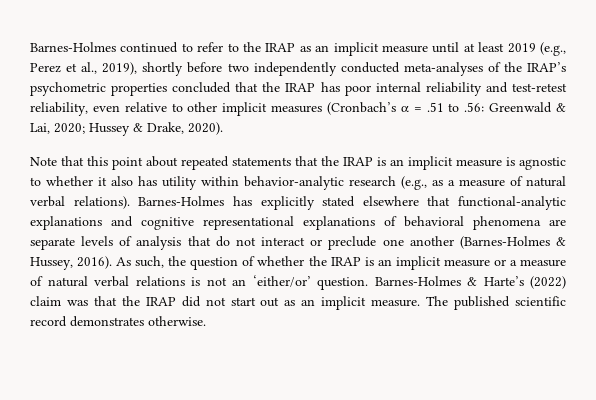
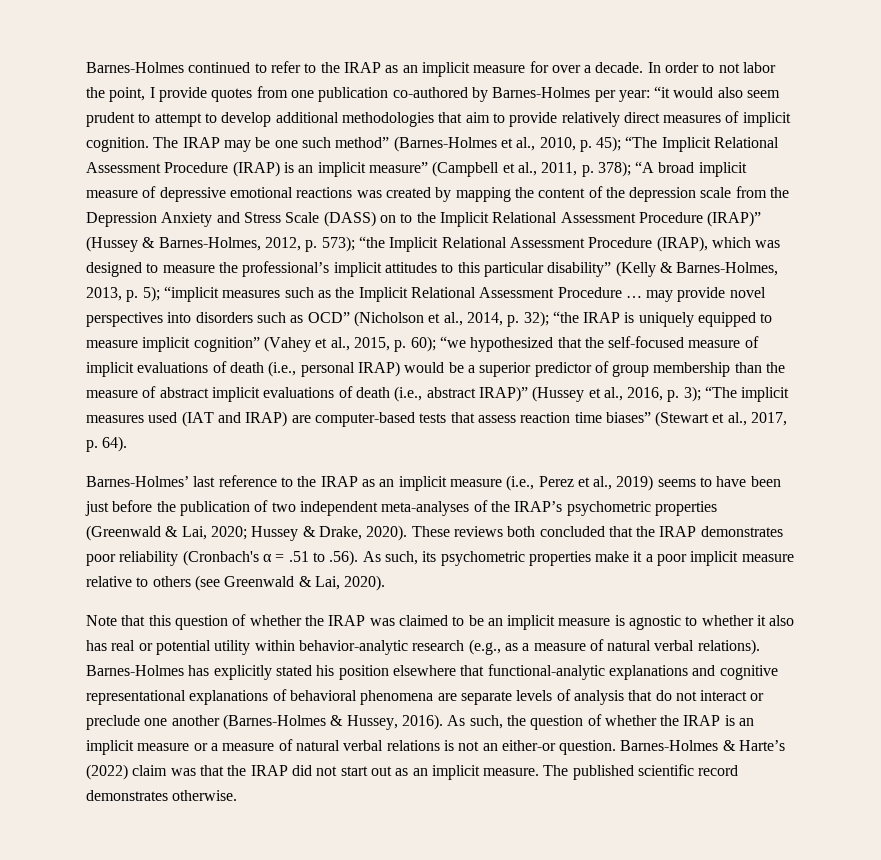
- Barnes-Holmes continued to refer to the IRAP as an implicit measure until at least 2019 (e.g., Perez et al., 2019), shortly before two independently conducted meta-analyses of the IRAP’s psychometric properties concluded that the IRAP has poor internal reliability and test-retest reliability, even relative to other implicit measures (Cronbach’s α = .51 to .56: Greenwald & Lai, 2020; Hussey & Drake, 2020).
- Note that this point about repeated statements that the IRAP is an implicit measure is agnostic to whether it also has utility within behavior-analytic research (e.g., as a measure of natural verbal relations).
+ Barnes-Holmes continued to refer to the IRAP as an implicit measure for over a decade. In order to not labor the point, I provide quotes from one publication co-authored by Barnes-Holmes per year: “it would also seem prudent to attempt to develop additional methodologies that aim to provide relatively direct measures of implicit cognition. The IRAP may be one such method” (Barnes-Holmes et al., 2010, p. 45); “The Implicit Relational Assessment Procedure (IRAP) is an implicit measure” (Campbell et al., 2011, p. 378); “A broad implicit measure of depressive emotional reactions was created by mapping the content of the depression scale from the Depression Anxiety and Stress Scale (DASS) on to the Implicit Relational Assessment Procedure (IRAP)” (Hussey & Barnes-Holmes, 2012, p. 573); “the Implicit Relational Assessment Procedure (IRAP), which was designed to measure the professional’s implicit attitudes to this particular disability” (Kelly & Barnes-Holmes, 2013, p. 5); “implicit measures such as the Implicit Relational Assessment Procedure … may provide novel perspectives into disorders such as OCD” (Nicholson et al., 2014, p. 32); “the IRAP is uniquely equipped to measure implicit cognition” (Vahey et al., 2015, p. 60); “we hypothesized that the self-focused measure of implicit evaluations of death (i.e., personal IRAP) would be a superior predictor of group membership than the measure of abstract implicit evaluations of death (i.e., abstract IRAP)” (Hussey et al., 2016, p. 3); “The implicit measures used (IAT and IRAP) are computer-based tests that assess reaction time biases” (Stewart et al., 2017, p. 64).
+ Barnes-Holmes’ last reference to the IRAP as an implicit measure (i.e., Perez et al., 2019) seems to have been just before the publication of two independent meta-analyses of the IRAP’s psychometric properties (Greenwald & Lai, 2020; Hussey & Drake, 2020). These reviews both concluded that the IRAP demonstrates poor reliability (Cronbach's α = .51 to .56). As such, its psychometric properties make it a poor implicit measure relative to others (see Greenwald & Lai, 2020).
+ Note that this question of whether the IRAP was claimed to be an implicit measure is agnostic to whether it also has real or potential utility within behavior-analytic research (e.g., as a measure of natural verbal relations).
- Barnes-Holmes has explicitly stated elsewhere that functional-analytic explanations and cognitive representational explanations of behavioral phenomena are separate levels of analysis that do not interact or preclude one another (Barnes-Holmes & Hussey, 2016).
+ Barnes-Holmes has explicitly stated his position elsewhere that functional-analytic explanations and cognitive representational explanations of behavioral phenomena are separate levels of analysis that do not interact or preclude one another (Barnes-Holmes & Hussey, 2016).
- As such, the question of whether the IRAP is an implicit measure or a measure of natural verbal relations is not an ‘either/or’ question.
+ As such, the question of whether the IRAP is an implicit measure or a measure of natural verbal relations is not an either-or question.

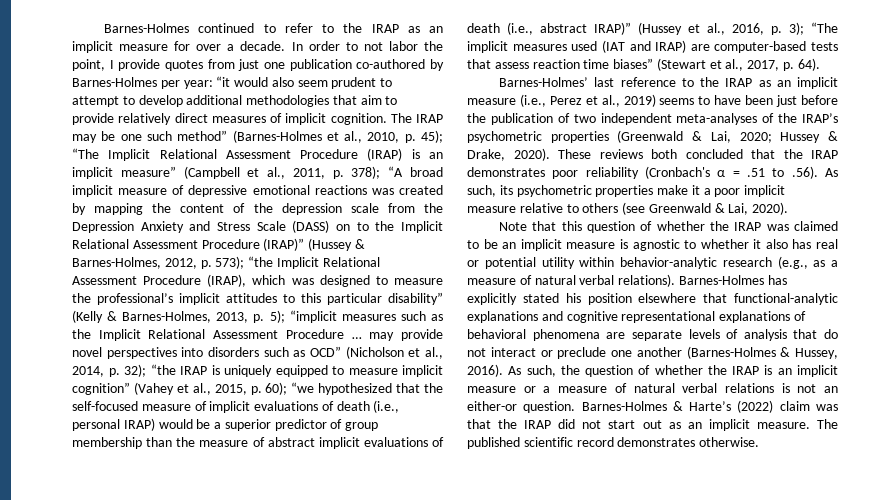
- In order to not labor the point, I provide quotes from one publication co-authored by Barnes-Holmes per year: “it would also seem prudent to attempt to develop additional methodologies that aim to provide relatively direct measures of implicit cognition.
+ In order to not labor the point, I provide quotes from just one publication co-authored by Barnes-Holmes per year: “it would also seem prudent to attempt to develop additional methodologies that aim to provide relatively direct measures of implicit cognition.

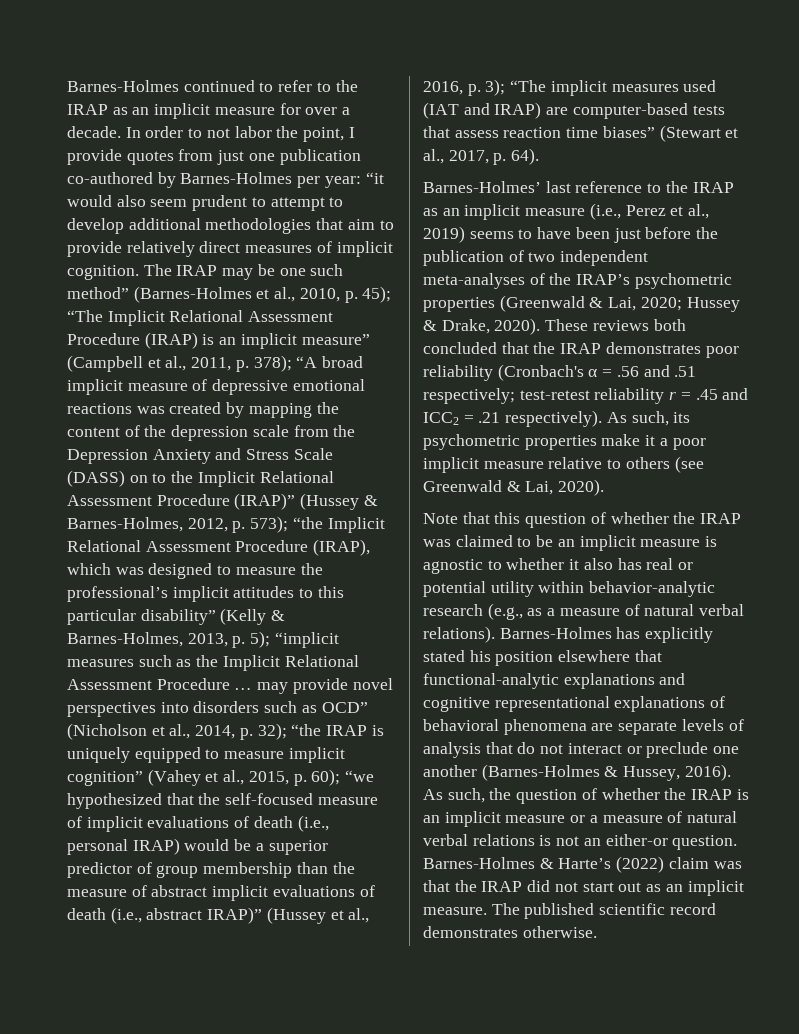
- These reviews both concluded that the IRAP demonstrates poor reliability (Cronbach's α = .51 to .56). As such, its psychometric properties make it a poor implicit measure relative to others (see Greenwald & Lai, 2020).
+ These reviews both concluded that the IRAP demonstrates poor reliability (Cronbach's α = .56 and .51 respectively; test-retest reliability r = .45 and ICC2 = .21 respectively). As such, its psychometric properties make it a poor implicit measure relative to others (see Greenwald & Lai, 2020).

